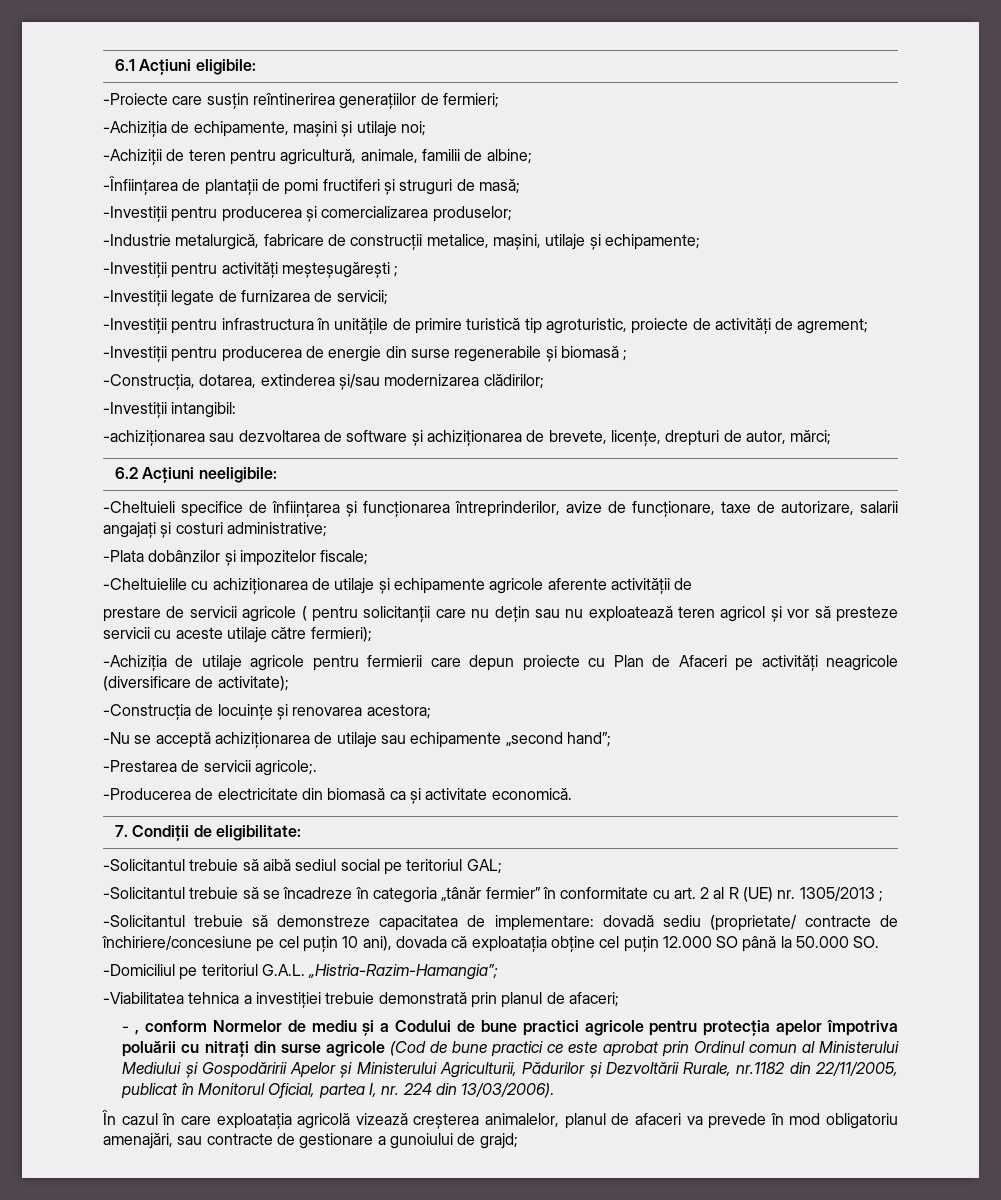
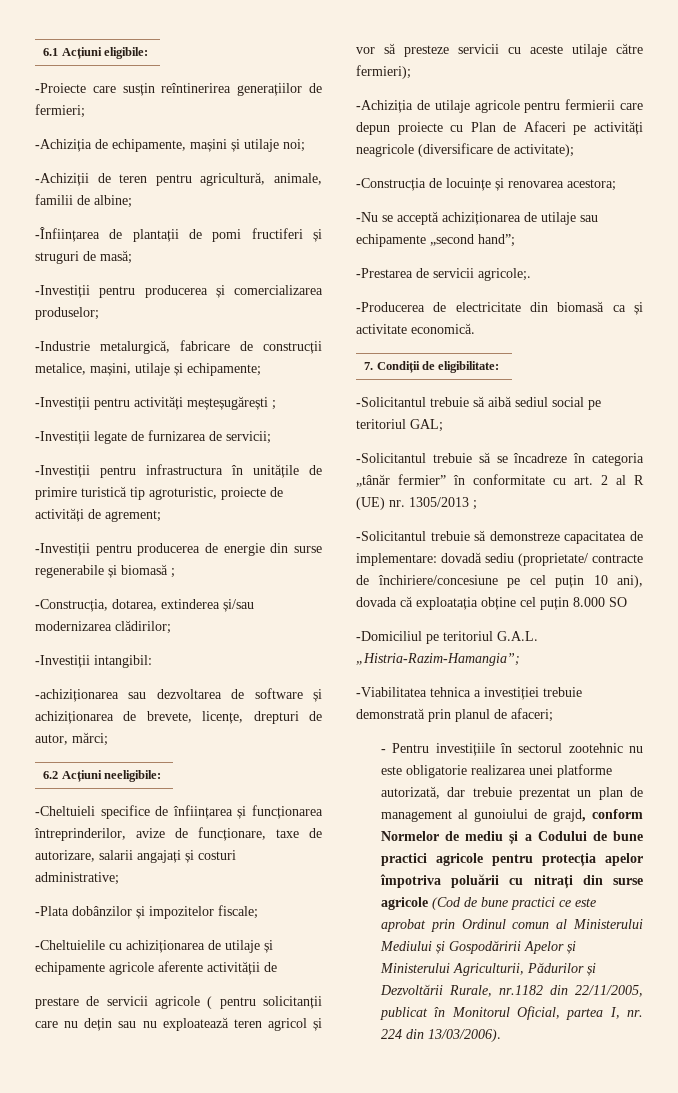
- -Solicitantul trebuie să demonstreze capacitatea de implementare: dovadă sediu (proprietate/ contracte de închiriere/concesiune pe cel puțin 10 ani), dovada că exploatația obține cel puțin 12.000 SO până la 50.000 SO.
+ -Solicitantul trebuie să demonstreze capacitatea de implementare: dovadă sediu (proprietate/ contracte de închiriere/concesiune pe cel puțin 10 ani), dovada că exploatația obține cel puțin 8.000 SO
- - , conform Normelor de mediu și a Codului de bune practici agricole pentru protecția apelor împotriva poluării cu nitrați din surse agricole (Cod de bune practici ce este aprobat prin Ordinul comun al Ministerului Mediului și Gospodăririi Apelor și Ministerului Agriculturii, Pădurilor și Dezvoltării Rurale, nr.1182 din 22/11/2005, publicat în Monitorul Oficial, partea I, nr. 224 din 13/03/2006).
+ - Pentru investițiile în sectorul zootehnic nu este obligatorie realizarea unei platforme autorizată, dar trebuie prezentat un plan de management al gunoiului de grajd, conform Normelor de mediu și a Codului de bune practici agricole pentru protecția apelor împotriva poluării cu nitrați din surse agricole (Cod de bune practici ce este aprobat prin Ordinul comun al Ministerului Mediului și Gospodăririi Apelor și Ministerului Agriculturii, Pădurilor și Dezvoltării Rurale, nr.1182 din 22/11/2005, publicat în Monitorul Oficial, partea I, nr. 224 din 13/03/2006).
- În cazul în care exploatația agricolă vizează creșterea animalelor, planul de afaceri va prevede în mod obligatoriu amenajări, sau contracte de gestionare a gunoiului de grajd;

